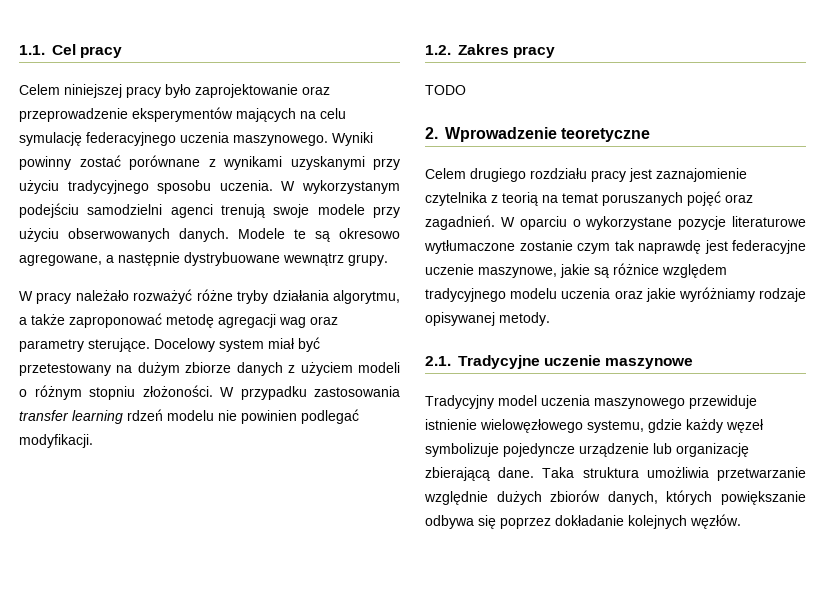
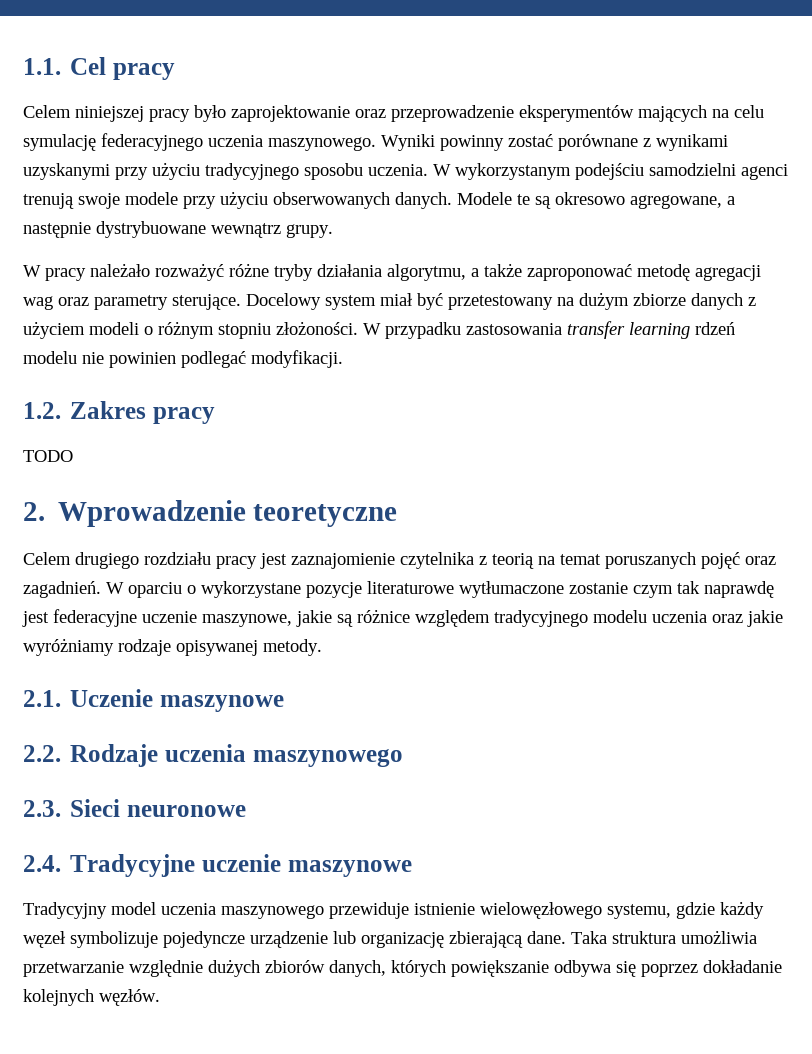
- 2.1. Tradycyjne uczenie maszynowe
+ 2.1. Uczenie maszynowe
+ 2.2. Rodzaje uczenia maszynowego
+ 2.3. Sieci neuronowe
+ 2.4. Tradycyjne uczenie maszynowe

